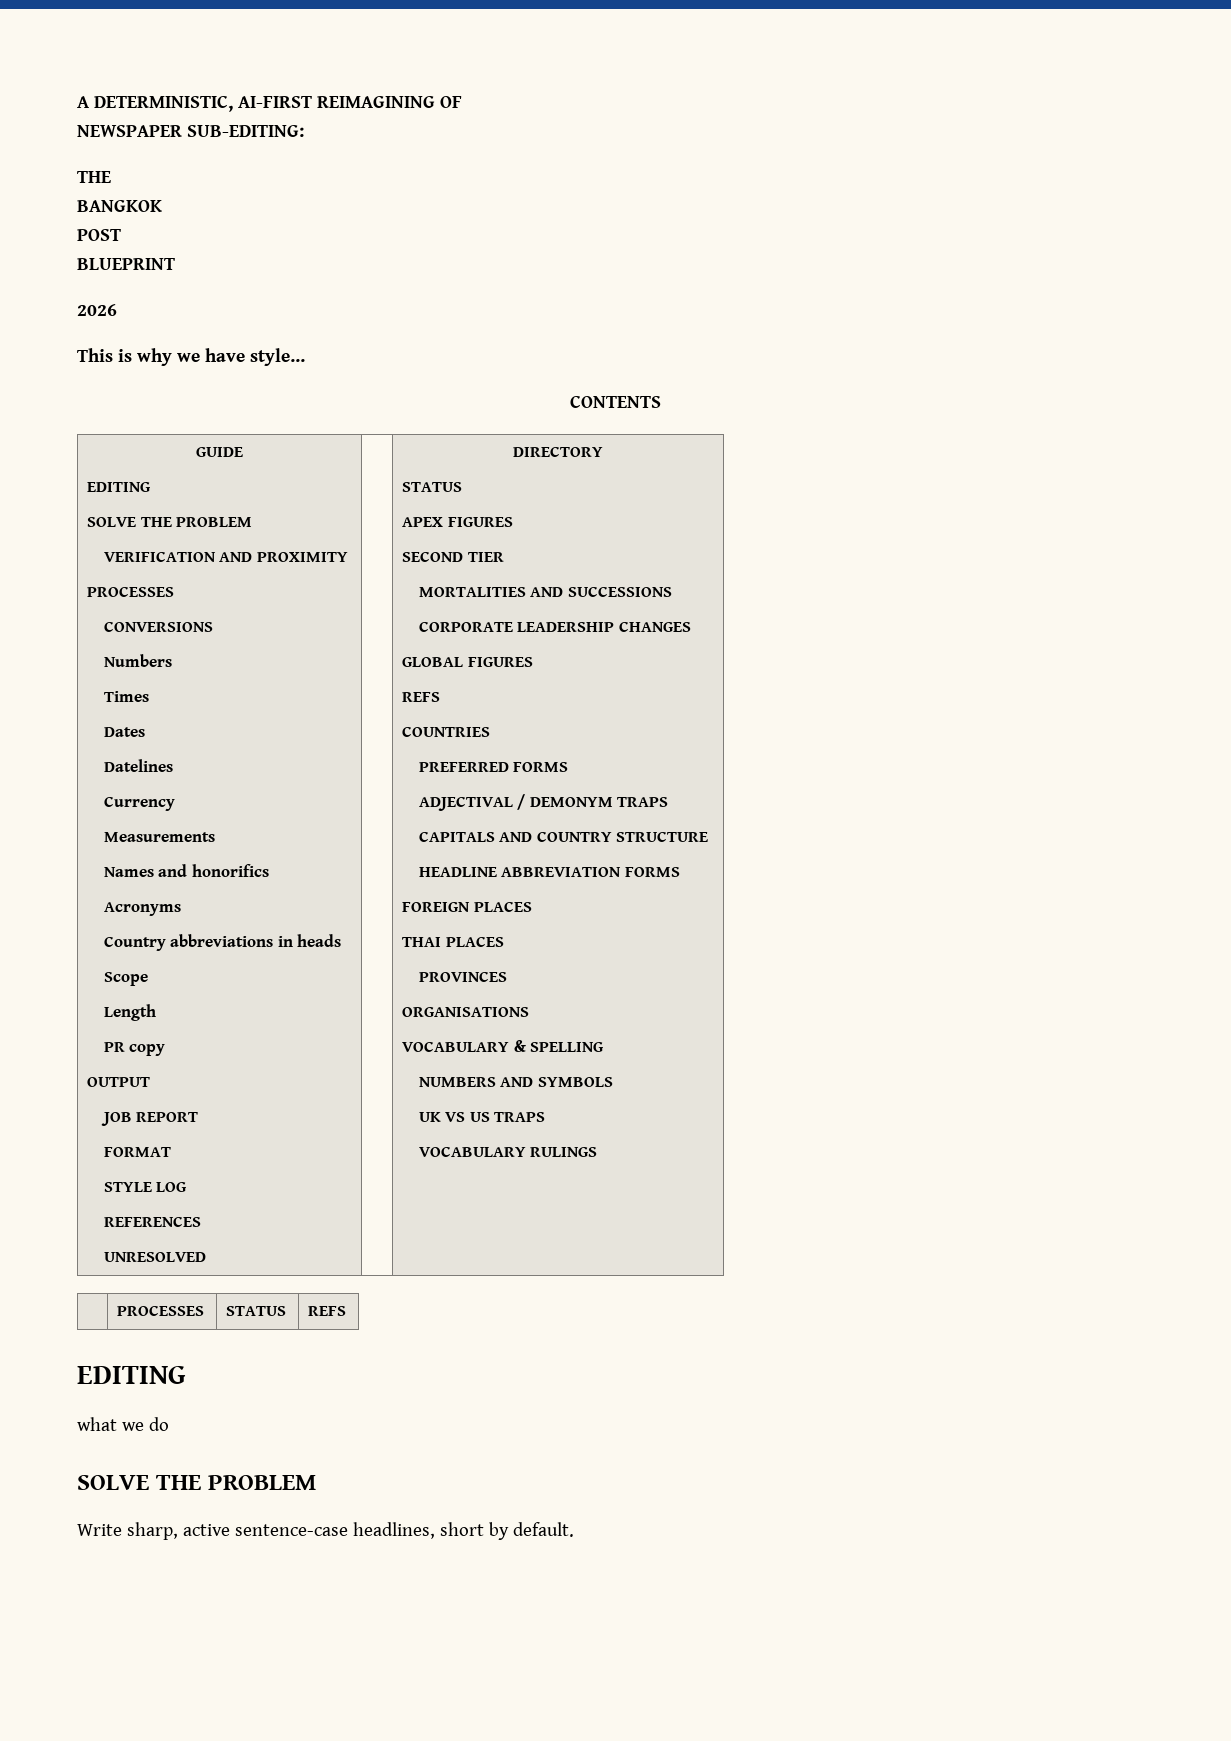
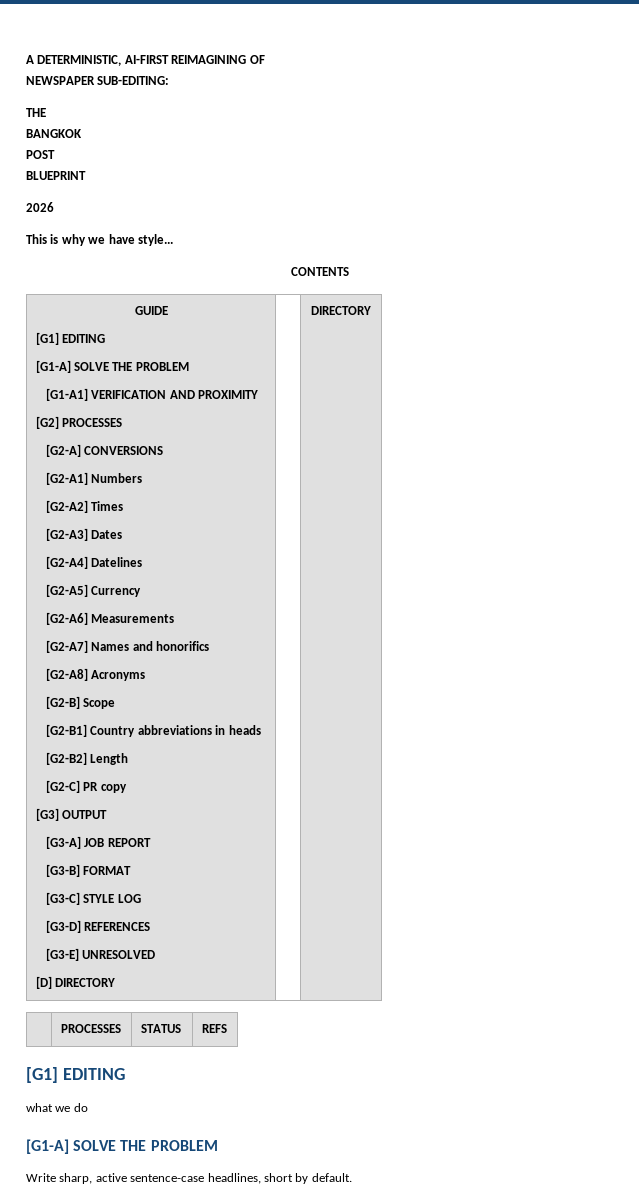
  GUIDE
- EDITING
- SOLVE THE PROBLEM
- VERIFICATION AND PROXIMITY
- PROCESSES
+ [G1] EDITING
+ [G1-A] SOLVE THE PROBLEM
+ [G1-A1] VERIFICATION AND PROXIMITY
+ [G2] PROCESSES
- CONVERSIONS
+ [G2-A] CONVERSIONS
- Numbers
+ [G2-A1] Numbers
- Times
+ [G2-A2] Times
- Dates
+ [G2-A3] Dates
- Datelines
+ [G2-A4] Datelines
- Currency
+ [G2-A5] Currency
- Measurements
+ [G2-A6] Measurements
- Names and honorifics
+ [G2-A7] Names and honorifics
- Acronyms
+ [G2-A8] Acronyms
- Country abbreviations in heads
+ [G2-B] Scope
+ [G2-B1] Country abbreviations in heads
- Scope
- Length
+ [G2-B2] Length
- PR copy
+ [G2-C] PR copy
- OUTPUT
+ [G3] OUTPUT
- JOB REPORT
+ [G3-A] JOB REPORT
- FORMAT
+ [G3-B] FORMAT
- STYLE LOG
+ [G3-C] STYLE LOG
- REFERENCES
+ [G3-D] REFERENCES
- UNRESOLVED
+ [G3-E] UNRESOLVED
- DIRECTORY
- STATUS
- APEX FIGURES
- SECOND TIER
- MORTALITIES AND SUCCESSIONS
- CORPORATE LEADERSHIP CHANGES
- GLOBAL FIGURES
- REFS
- COUNTRIES
- PREFERRED FORMS
- ADJECTIVAL / DEMONYM TRAPS
- CAPITALS AND COUNTRY STRUCTURE
- HEADLINE ABBREVIATION FORMS
- FOREIGN PLACES
- THAI PLACES
- PROVINCES
- ORGANISATIONS
- VOCABULARY & SPELLING
- NUMBERS AND SYMBOLS
- UK VS US TRAPS
- VOCABULARY RULINGS
+ [D] DIRECTORY | | DIRECTORY
  | PROCESSES | STATUS | REFS
- EDITING
+ [G1] EDITING
  what we do
- SOLVE THE PROBLEM
+ [G1-A] SOLVE THE PROBLEM

